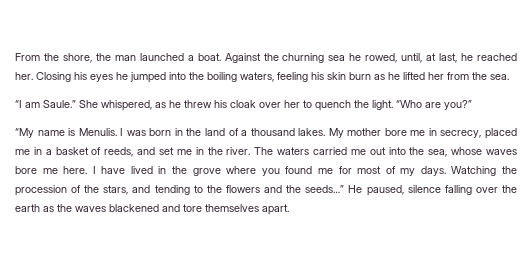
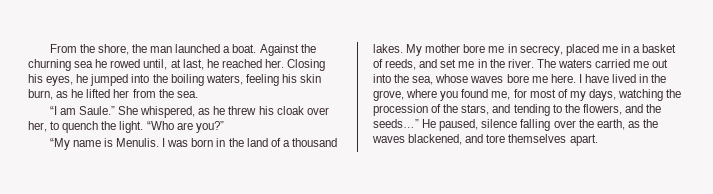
- Against the churning sea he rowed, until, at last, he reached her.
+ Against the churning sea he rowed until, at last, he reached her.
- Closing his eyes he jumped into the boiling waters, feeling his skin burn as he lifted her from the sea.
+ Closing his eyes, he jumped into the boiling waters, feeling his skin burn, as he lifted her from the sea.
- She whispered, as he threw his cloak over her to quench the light.
+ She whispered, as he threw his cloak over her, to quench the light.
- I have lived in the grove where you found me for most of my days. Watching the procession of the stars, and tending to the flowers and the seeds…”
+ I have lived in the grove, where you found me, for most of my days, watching the procession of the stars, and tending to the flowers, and the seeds…”
- He paused, silence falling over the earth as the waves blackened and tore themselves apart.
+ He paused, silence falling over the earth, as the waves blackened, and tore themselves apart.

